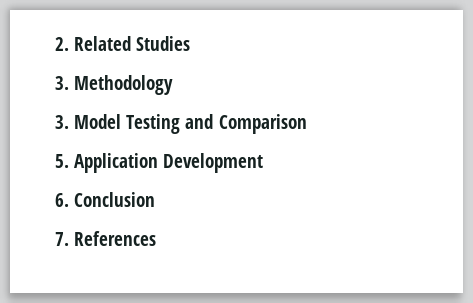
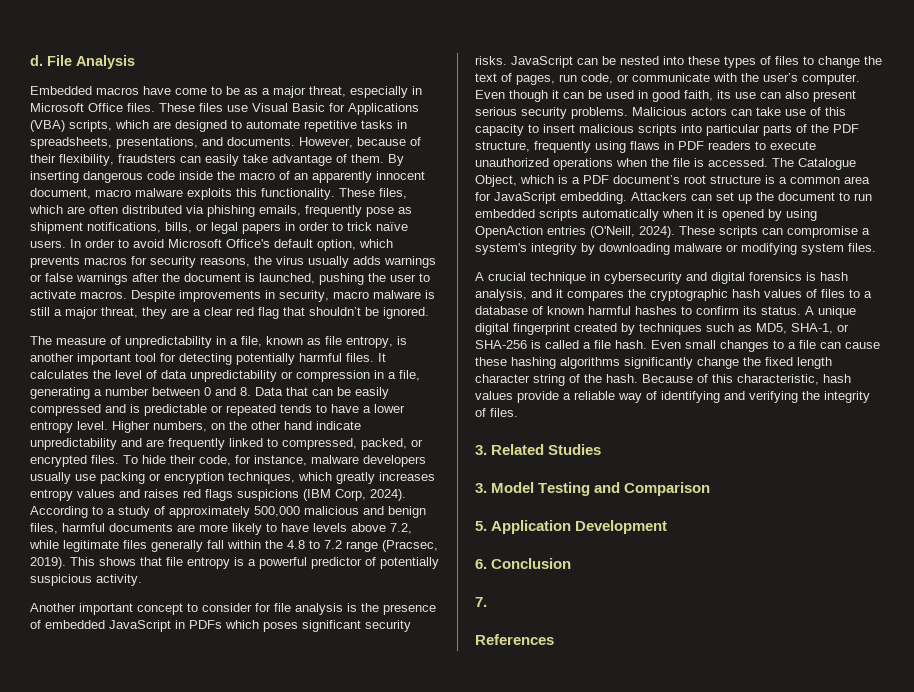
- 2. Related Studies
+ d. File Analysis
+ Embedded macros have come to be as a major threat, especially in Microsoft Office files. These files use Visual Basic for Applications (VBA) scripts, which are designed to automate repetitive tasks in spreadsheets, presentations, and documents. However, because of their flexibility, fraudsters can easily take advantage of them. By inserting dangerous code inside the macro of an apparently innocent document, macro malware exploits this functionality. These files, which are often distributed via phishing emails, frequently pose as shipment notifications, bills, or legal papers in order to trick naïve users. In order to avoid Microsoft Office's default option, which prevents macros for security reasons, the virus usually adds warnings or false warnings after the document is launched, pushing the user to activate macros. Despite improvements in security, macro malware is still a major threat, they are a clear red flag that shouldn’t be ignored.
+ The measure of unpredictability in a file, known as file entropy, is another important tool for detecting potentially harmful files. It calculates the level of data unpredictability or compression in a file, generating a number between 0 and 8. Data that can be easily compressed and is predictable or repeated tends to have a lower entropy level. Higher numbers, on the other hand indicate unpredictability and are frequently linked to compressed, packed, or encrypted files. To hide their code, for instance, malware developers usually use packing or encryption techniques, which greatly increases entropy values and raises red flags suspicions (IBM Corp, 2024). According to a study of approximately 500,000 malicious and benign files, harmful documents are more likely to have levels above 7.2, while legitimate files generally fall within the 4.8 to 7.2 range (Pracsec, 2019). This shows that file entropy is a powerful predictor of potentially suspicious activity.
+ Another important concept to consider for file analysis is the presence of embedded JavaScript in PDFs which poses significant security risks. JavaScript can be nested into these types of files to change the text of pages, run code, or communicate with the user’s computer. Even though it can be used in good faith, its use can also present serious security problems. Malicious actors can take use of this capacity to insert malicious scripts into particular parts of the PDF structure, frequently using flaws in PDF readers to execute unauthorized operations when the file is accessed. The Catalogue Object, which is a PDF document’s root structure is a common area for JavaScript embedding. Attackers can set up the document to run embedded scripts automatically when it is opened by using OpenAction entries (O'Neill, 2024). These scripts can compromise a system's integrity by downloading malware or modifying system files.
+ A crucial technique in cybersecurity and digital forensics is hash analysis, and it compares the cryptographic hash values of files to a database of known harmful hashes to confirm its status. A unique digital fingerprint created by techniques such as MD5, SHA-1, or SHA-256 is called a file hash. Even small changes to a file can cause these hashing algorithms significantly change the fixed length character string of the hash. Because of this characteristic, hash values provide a reliable way of identifying and verifying the integrity of files.
+ 3. Related Studies
- 3. Methodology
- 7. References
+ 7.
+ References

